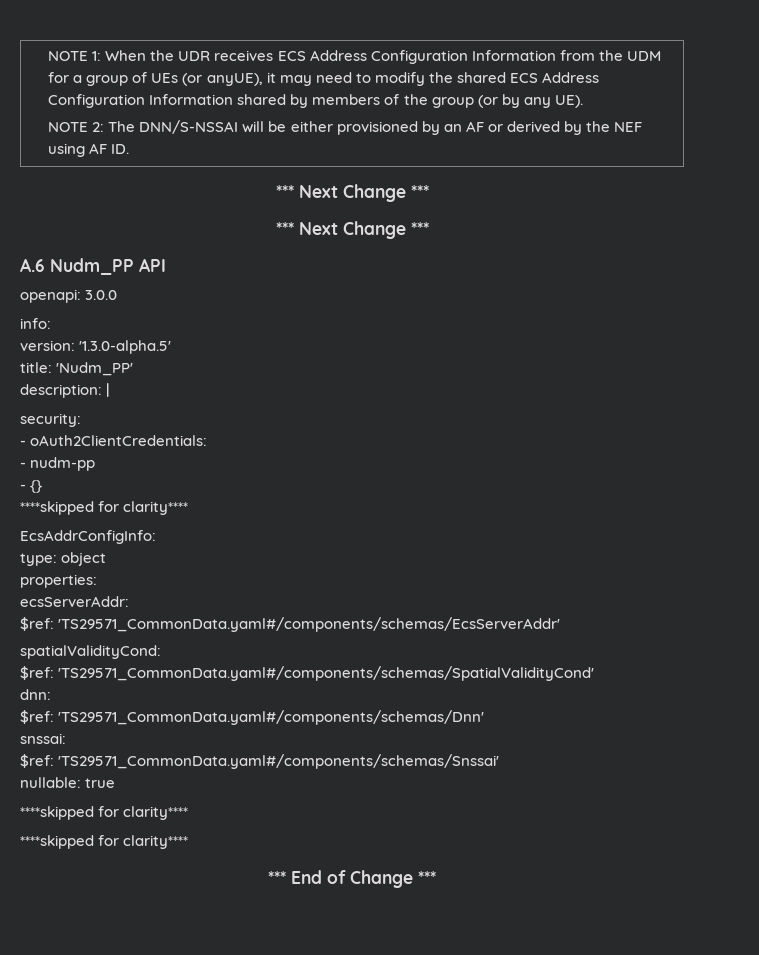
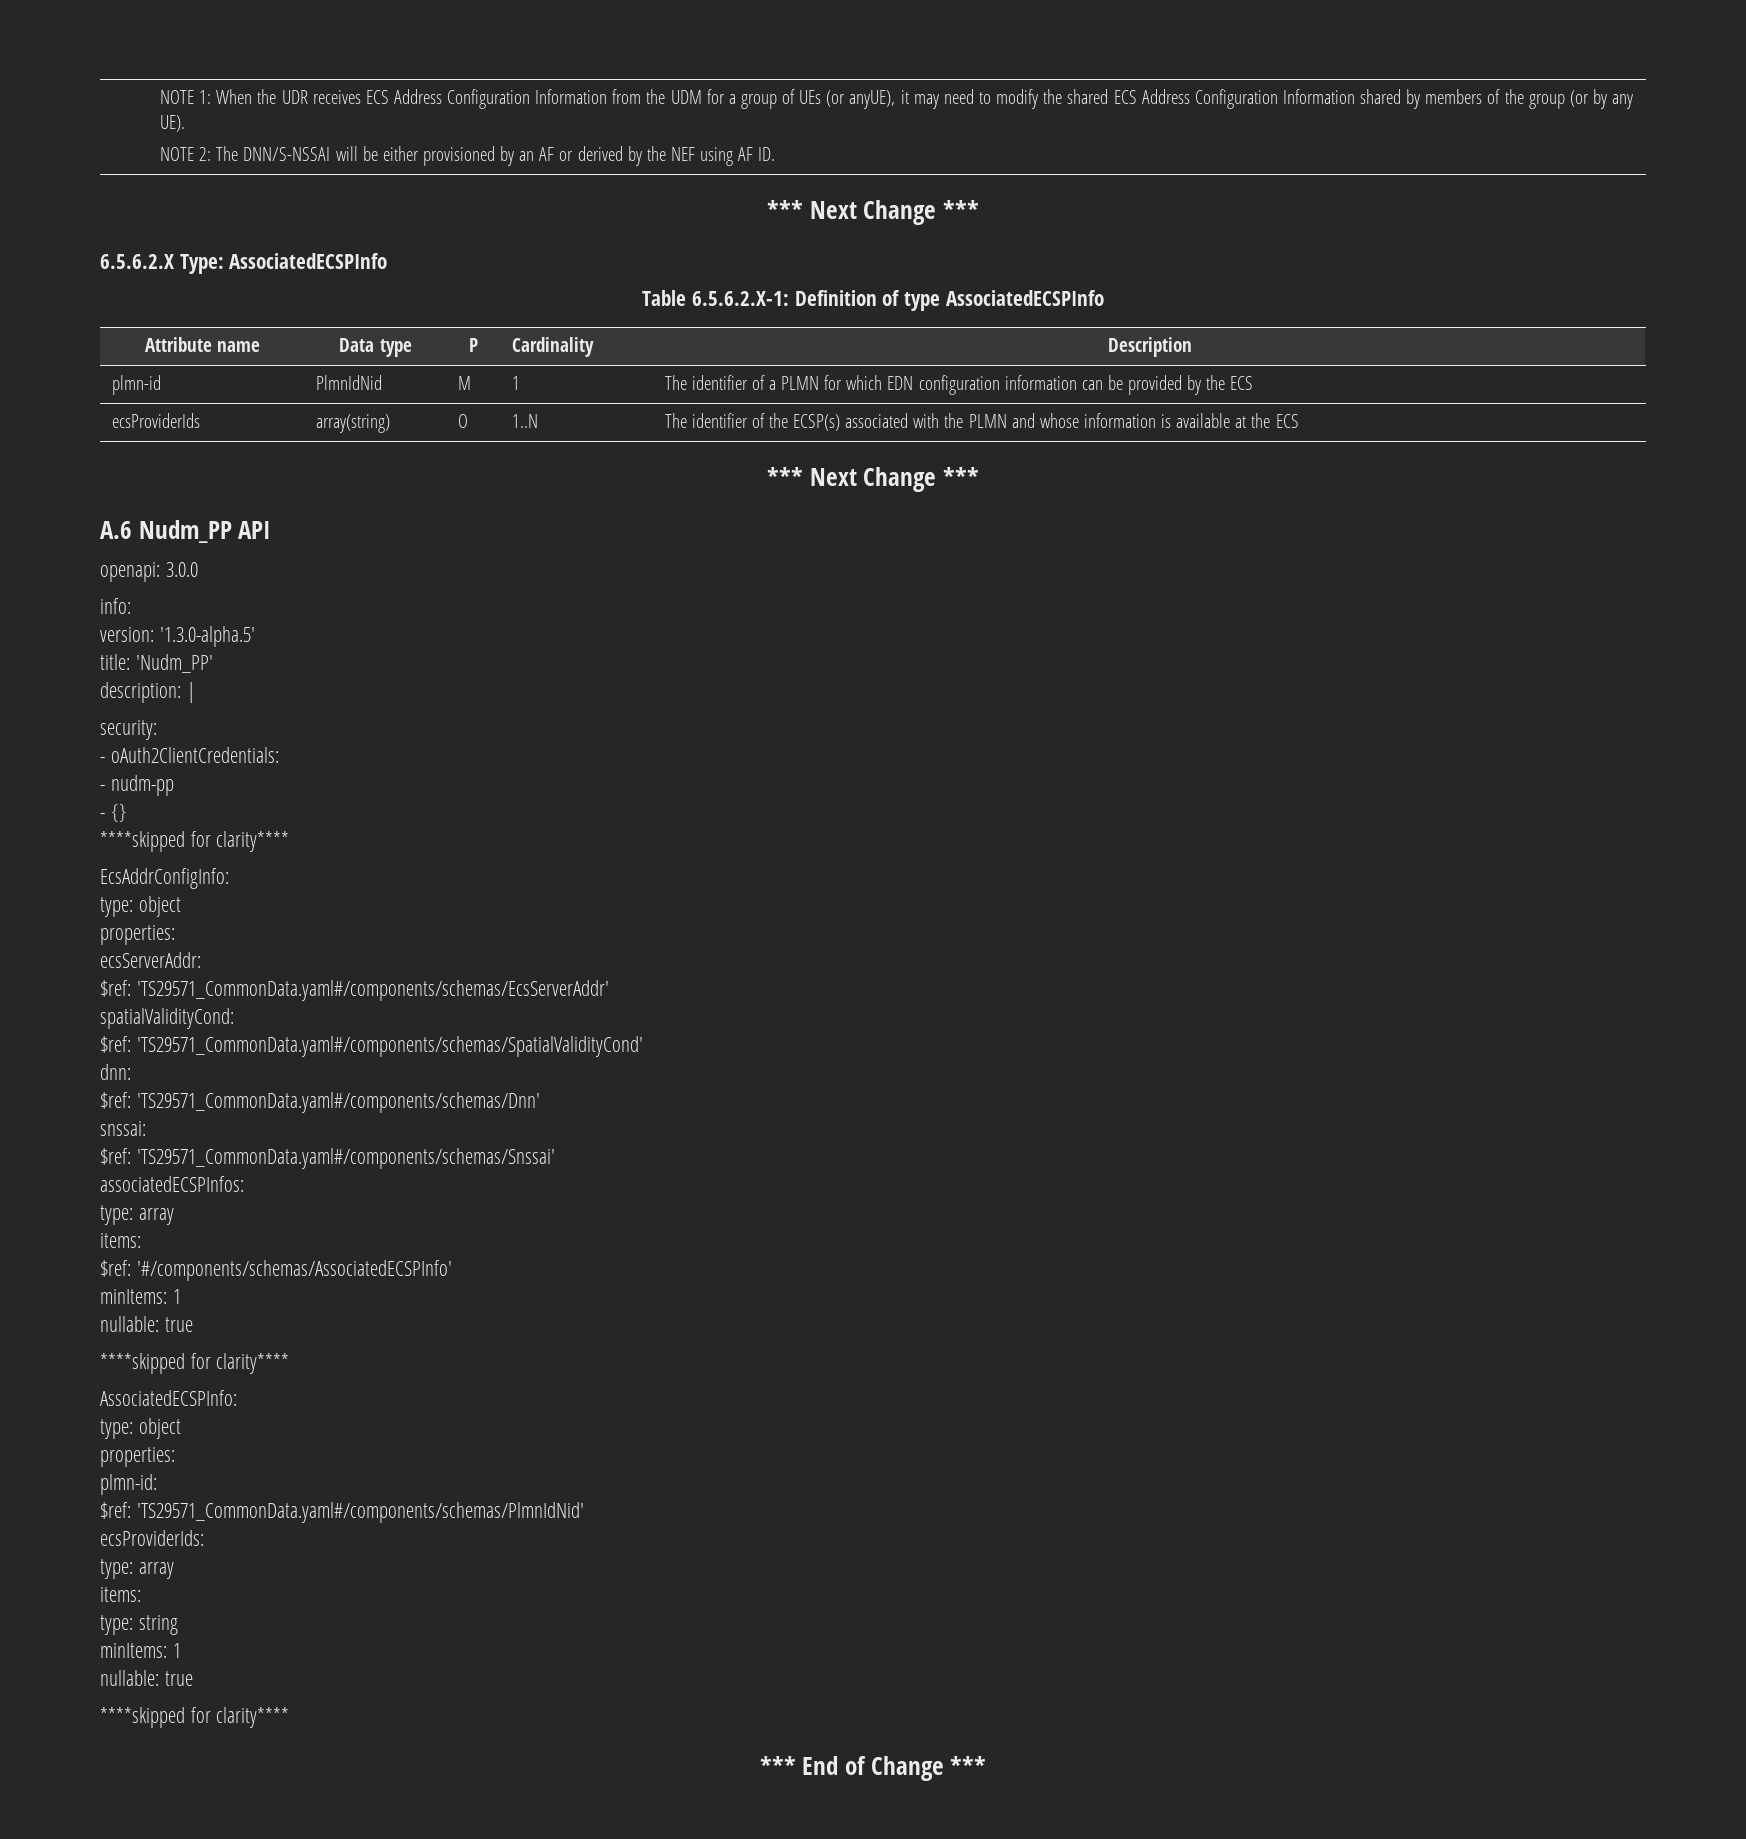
+ 6.5.6.2.X Type: AssociatedECSPInfo
+ Table 6.5.6.2.X-1: Definition of type AssociatedECSPInfo
+ Attribute name | Data type | P | Cardinality | Description
+ plmn-id | PlmnIdNid | M | 1 | The identifier of a PLMN for which EDN configuration information can be provided by the ECS
+ ecsProviderIds | array(string) | O | 1..N | The identifier of the ECSP(s) associated with the PLMN and whose information is available at the ECS
+ associatedECSPInfos:
+ type: array
+ items:
+ $ref: '#/components/schemas/AssociatedECSPInfo'
+ minItems: 1
  nullable: true
  ****skipped for clarity****
+ AssociatedECSPInfo:
+ type: object
+ properties:
+ plmn-id:
+ $ref: 'TS29571_CommonData.yaml#/components/schemas/PlmnIdNid'
+ ecsProviderIds:
+ type: array
+ items:
+ type: string
+ minItems: 1
+ nullable: true

